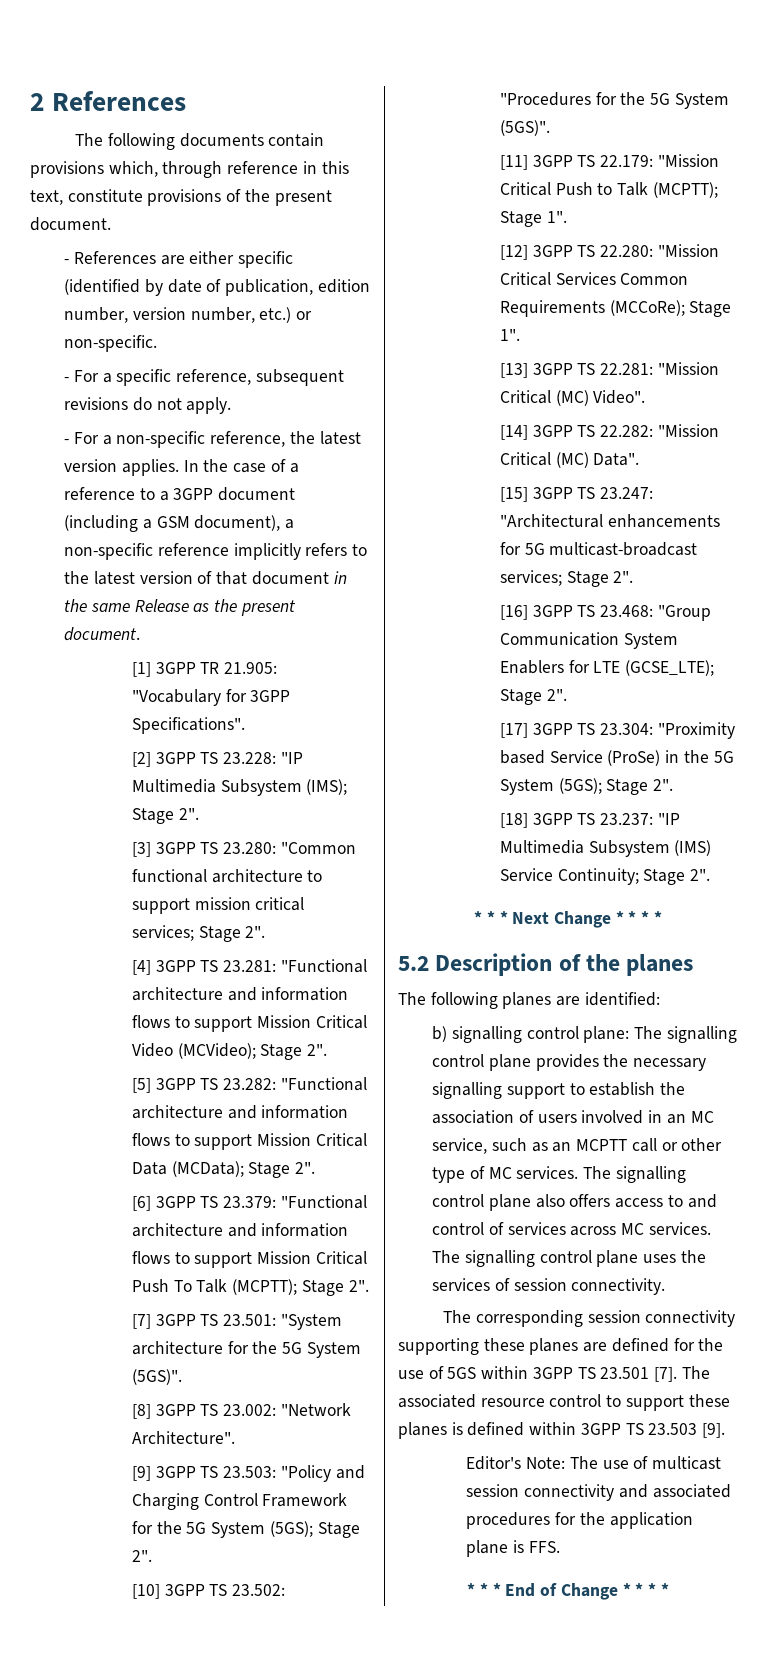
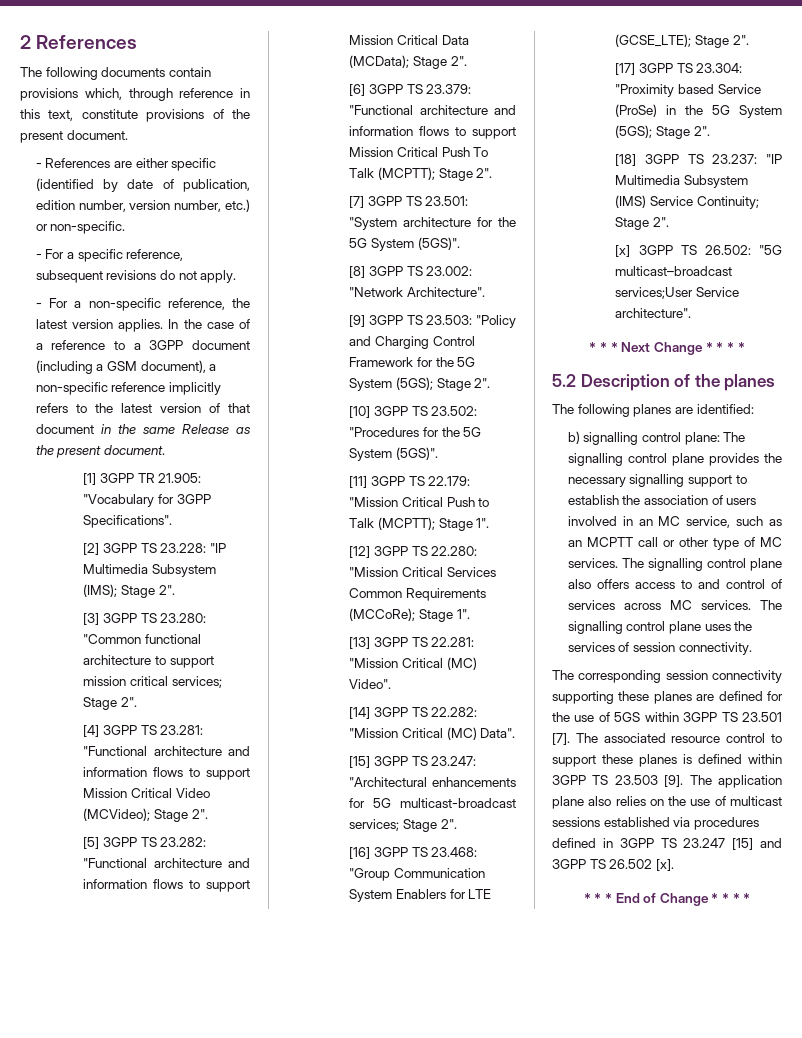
+ [x] 3GPP TS 26.502: "5G multicast–broadcast services;User Service architecture".
- The associated resource control to support these planes is defined within 3GPP TS 23.503 [9].
- Editor's Note: The use of multicast session connectivity and associated procedures for the application plane is FFS.
+ The associated resource control to support these planes is defined within 3GPP TS 23.503 [9]. The application plane also relies on the use of multicast sessions established via procedures defined in 3GPP TS 23.247 [15] and 3GPP TS 26.502 [x].

